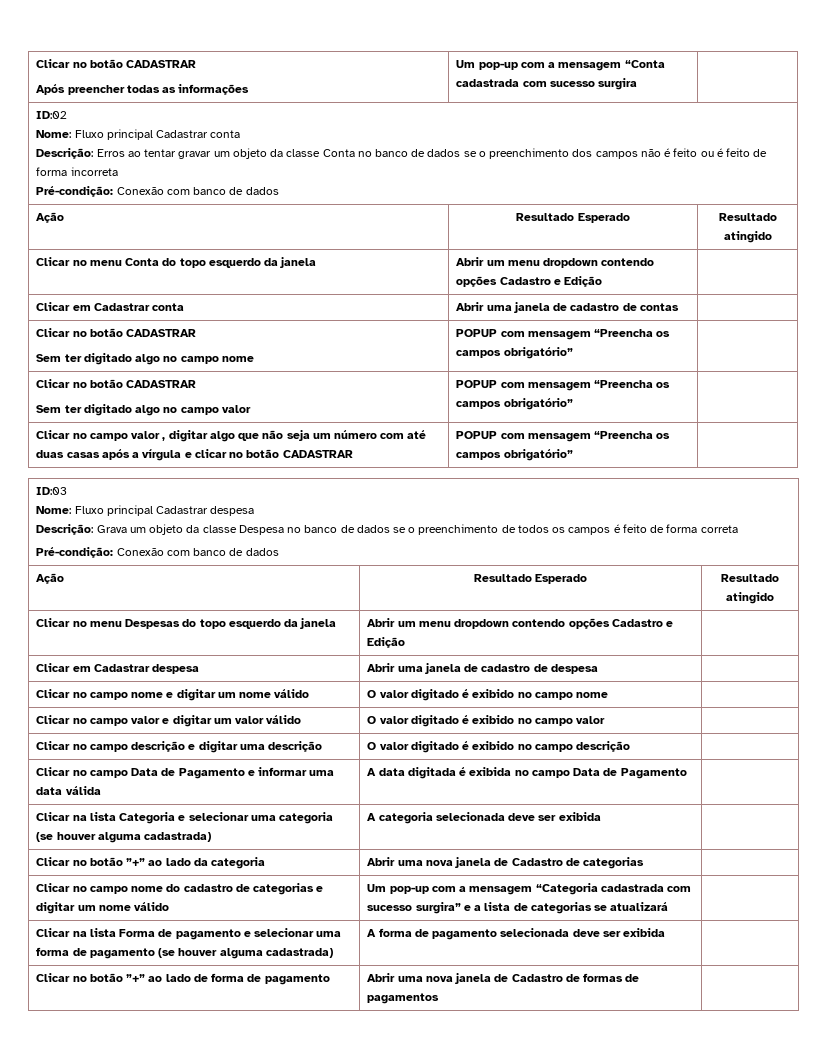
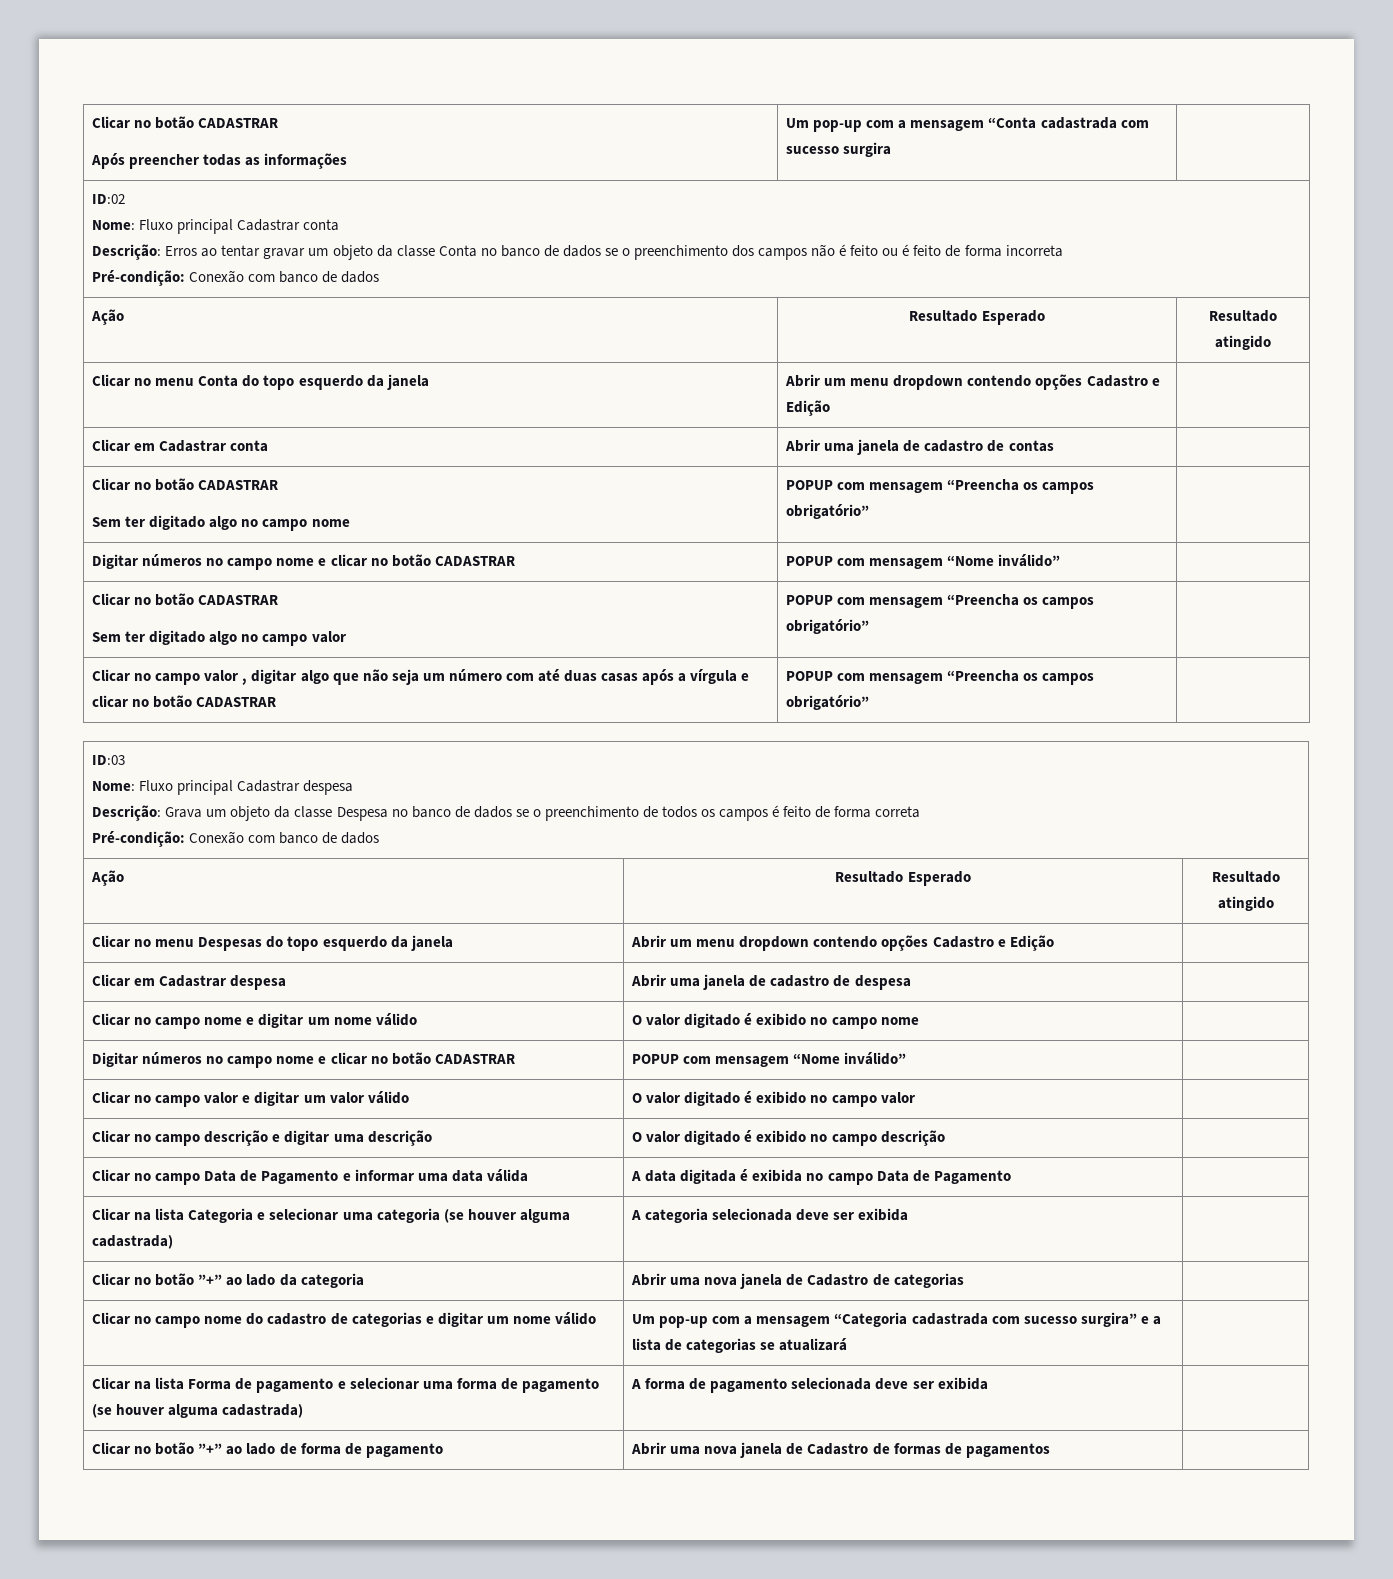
  Clicar em Cadastrar conta | Abrir uma janela de cadastro de contas |
  Clicar no botão CADASTRAR
  Sem ter digitado algo no campo nome | POPUP com mensagem “Preencha os campos obrigatório” |
+ Digitar números no campo nome e clicar no botão CADASTRAR | POPUP com mensagem “Nome inválido” |
  Clicar no campo nome e digitar um nome válido | O valor digitado é exibido no campo nome |
+ Digitar números no campo nome e clicar no botão CADASTRAR | POPUP com mensagem “Nome inválido” |

